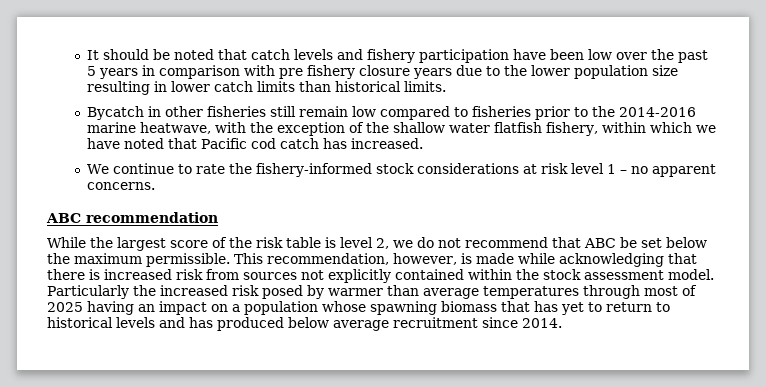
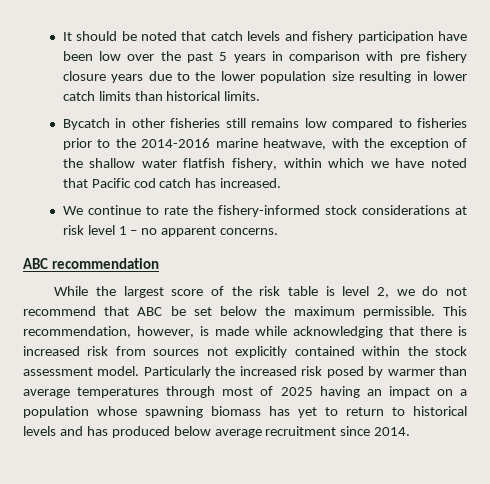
- Bycatch in other fisheries still remain low compared to fisheries prior to the 2014-2016 marine heatwave, with the exception of the shallow water flatfish fishery, within which we have noted that Pacific cod catch has increased.
+ Bycatch in other fisheries still remains low compared to fisheries prior to the 2014-2016 marine heatwave, with the exception of the shallow water flatfish fishery, within which we have noted that Pacific cod catch has increased.
- Particularly the increased risk posed by warmer than average temperatures through most of 2025 having an impact on a population whose spawning biomass that has yet to return to historical levels and has produced below average recruitment since 2014.
+ Particularly the increased risk posed by warmer than average temperatures through most of 2025 having an impact on a population whose spawning biomass has yet to return to historical levels and has produced below average recruitment since 2014.

